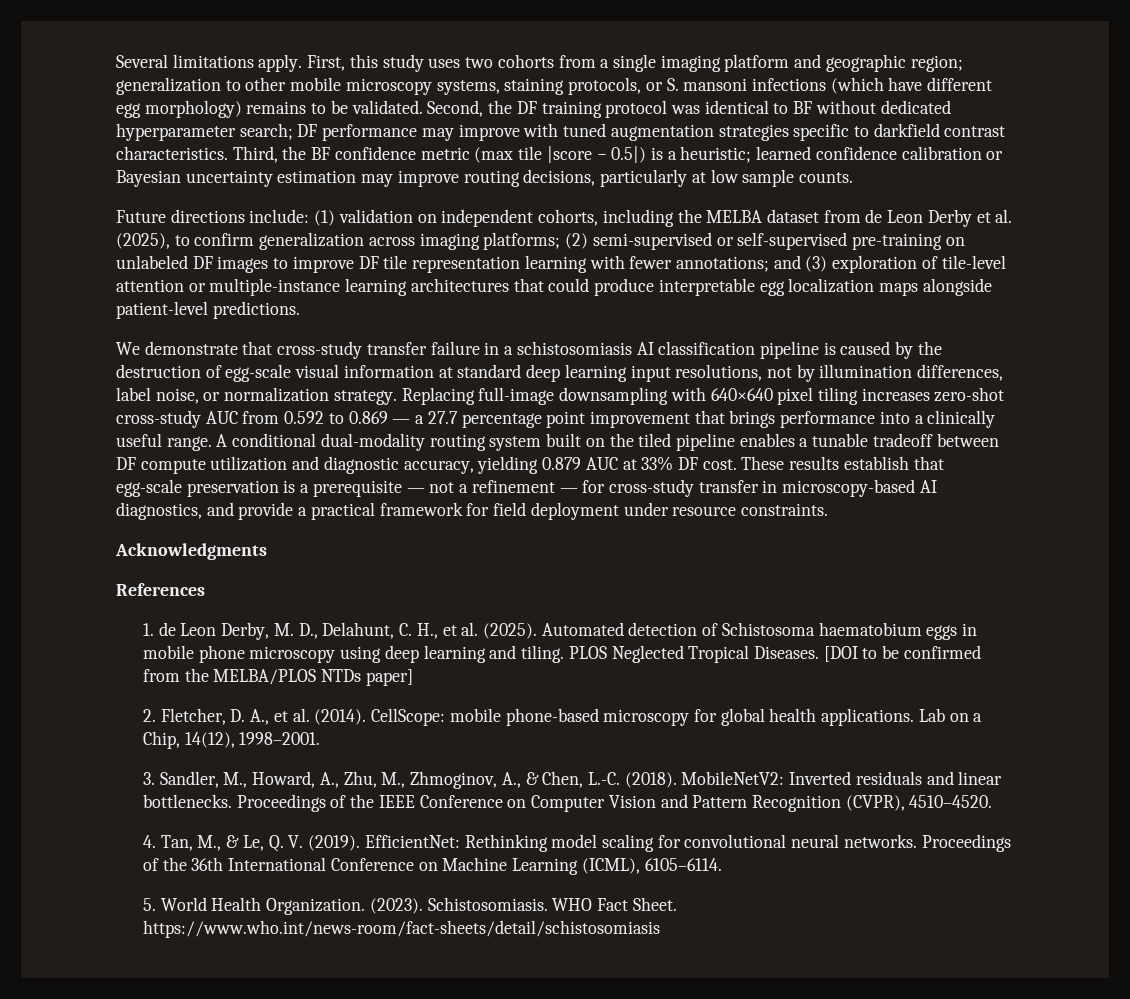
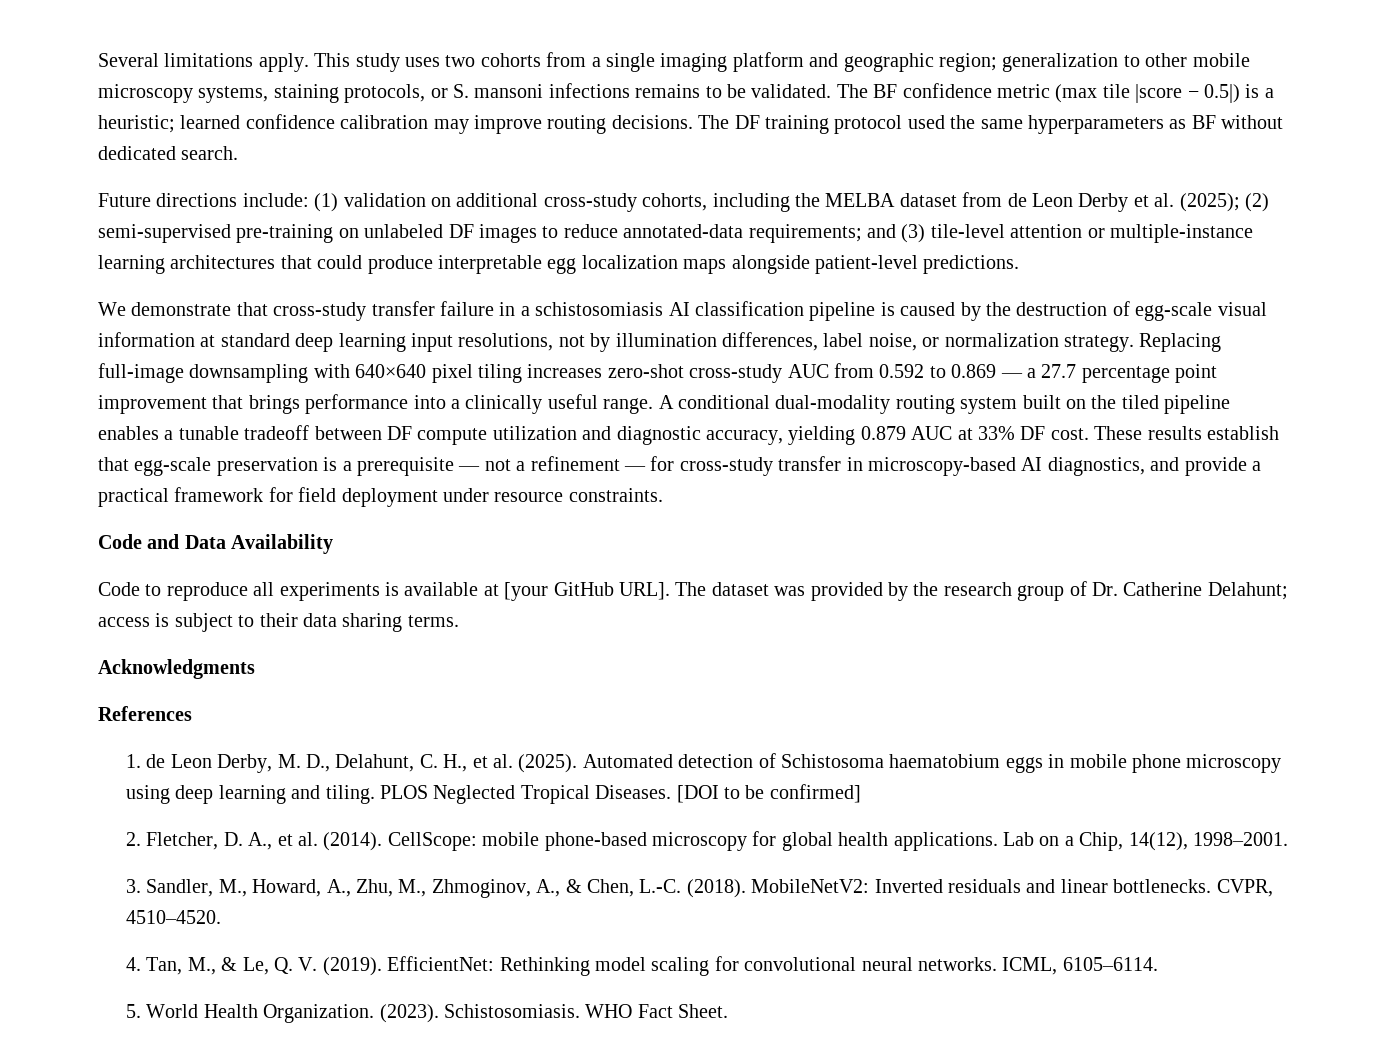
- First, this study uses two cohorts from a single imaging platform and geographic region; generalization to other mobile microscopy systems, staining protocols, or S. mansoni infections (which have different egg morphology) remains to be validated. Second, the DF training protocol was identical to BF without dedicated hyperparameter search; DF performance may improve with tuned augmentation strategies specific to darkfield contrast characteristics. Third, the BF confidence metric (max tile |score − 0.5|) is a heuristic; learned confidence calibration or Bayesian uncertainty estimation may improve routing decisions, particularly at low sample counts.
+ This study uses two cohorts from a single imaging platform and geographic region; generalization to other mobile microscopy systems, staining protocols, or S. mansoni infections remains to be validated. The BF confidence metric (max tile |score − 0.5|) is a heuristic; learned confidence calibration may improve routing decisions. The DF training protocol used the same hyperparameters as BF without dedicated search.
- Future directions include: (1) validation on independent cohorts, including the MELBA dataset from de Leon Derby et al. (2025), to confirm generalization across imaging platforms; (2) semi-supervised or self-supervised pre-training on unlabeled DF images to improve DF tile representation learning with fewer annotations; and (3) exploration of tile-level attention or multiple-instance learning architectures that could produce interpretable egg localization maps alongside patient-level predictions.
+ Future directions include: (1) validation on additional cross-study cohorts, including the MELBA dataset from de Leon Derby et al. (2025); (2) semi-supervised pre-training on unlabeled DF images to reduce annotated-data requirements; and (3) tile-level attention or multiple-instance learning architectures that could produce interpretable egg localization maps alongside patient-level predictions.
+ Code and Data Availability
+ Code to reproduce all experiments is available at [your GitHub URL]. The dataset was provided by the research group of Dr. Catherine Delahunt; access is subject to their data sharing terms.
- [DOI to be confirmed from the MELBA/PLOS NTDs paper]
+ [DOI to be confirmed]
- Proceedings of the IEEE Conference on Computer Vision and Pattern Recognition (CVPR), 4510–4520.
+ CVPR, 4510–4520.
- Proceedings of the 36th International Conference on Machine Learning (ICML), 6105–6114.
+ ICML, 6105–6114.
- WHO Fact Sheet. https://www.who.int/news-room/fact-sheets/detail/schistosomiasis
+ WHO Fact Sheet.

